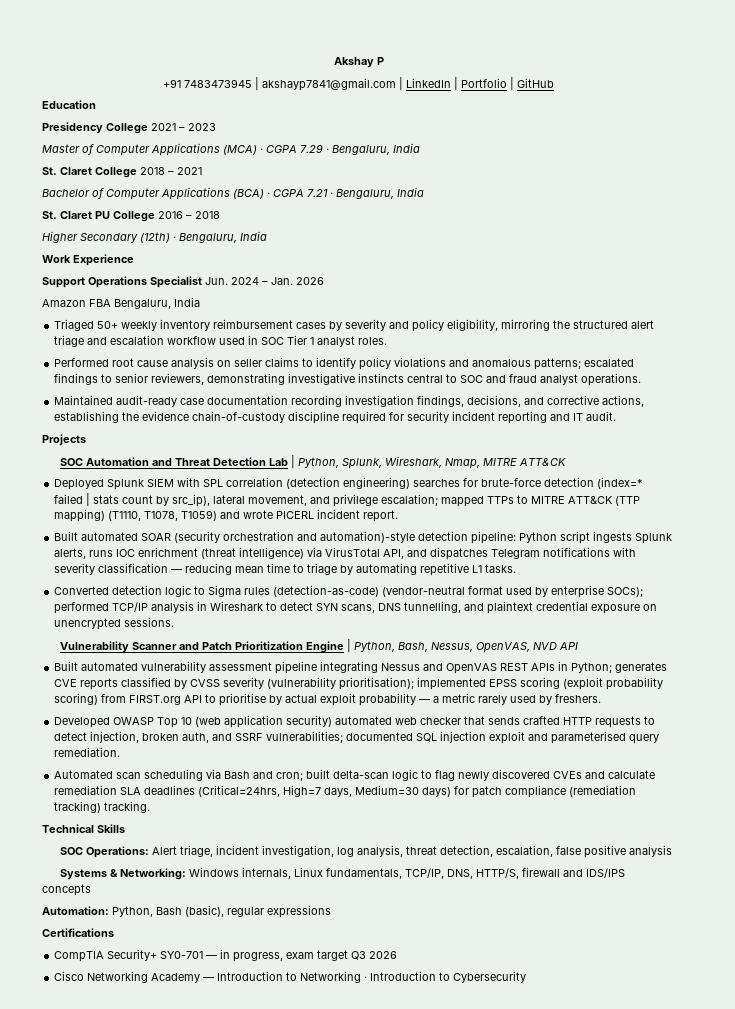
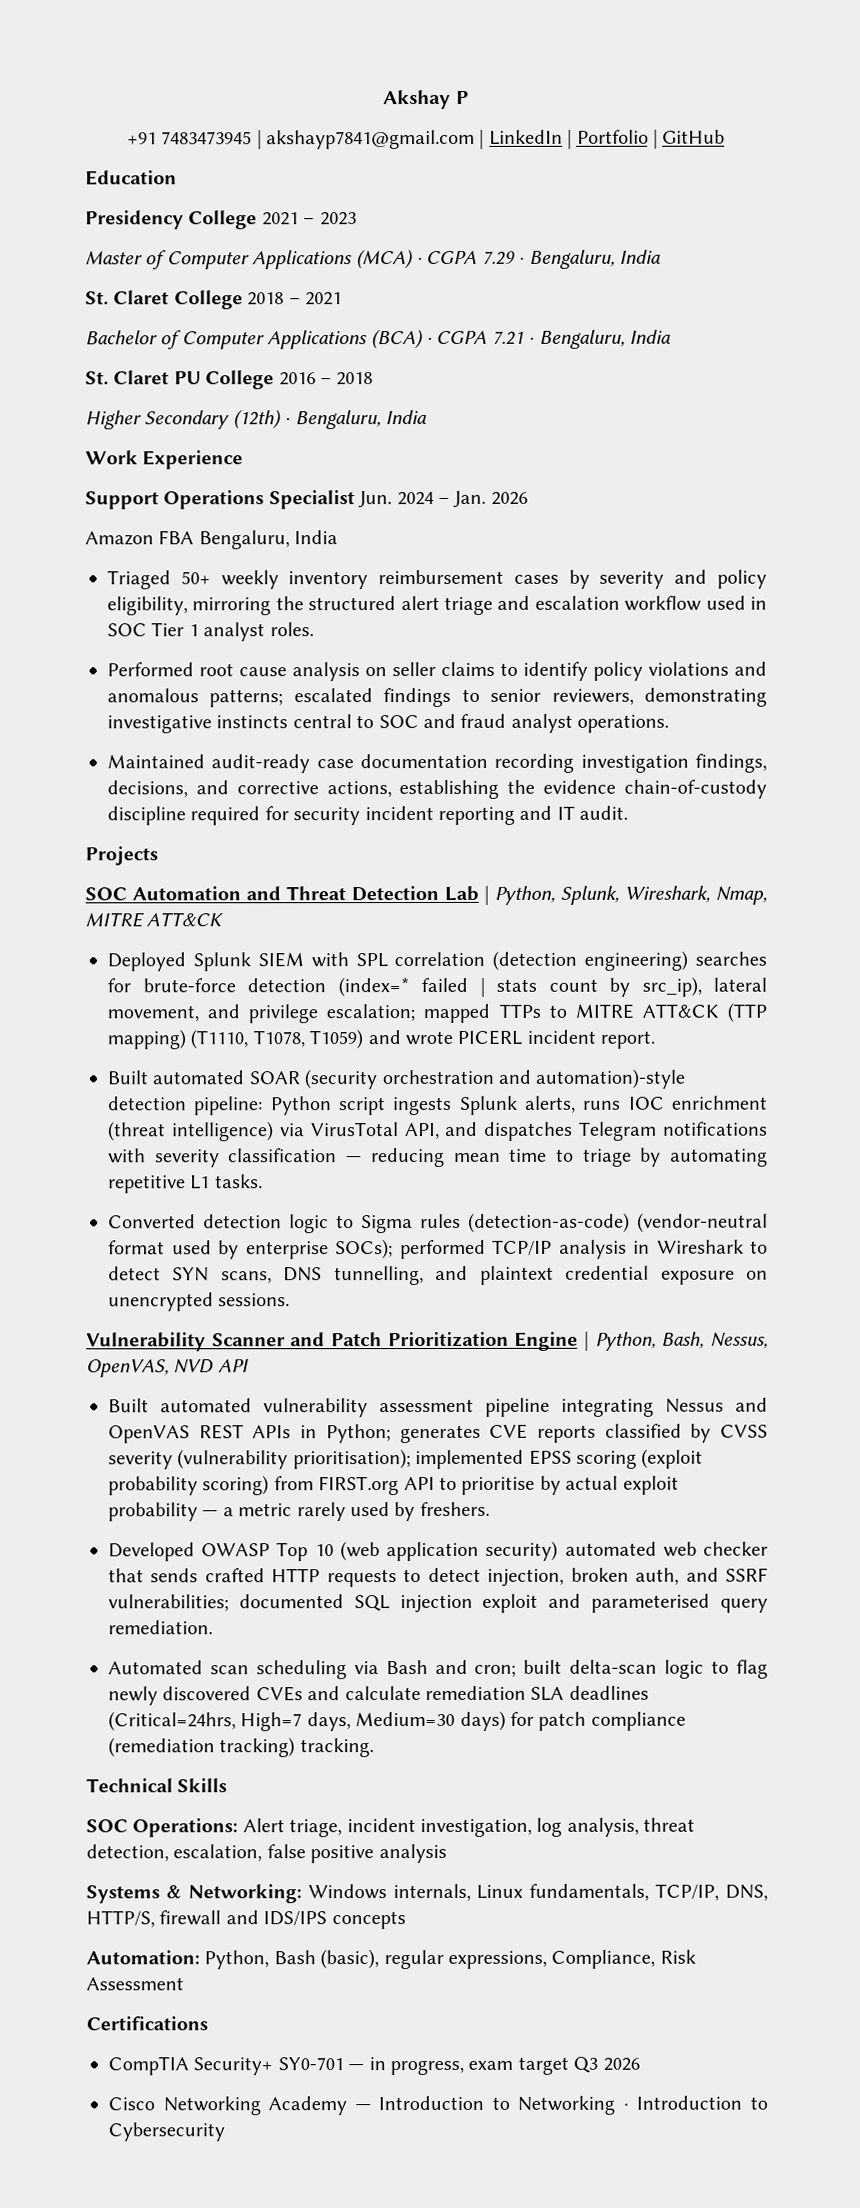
- Automation: Python, Bash (basic), regular expressions
+ Automation: Python, Bash (basic), regular expressions, Compliance, Risk Assessment

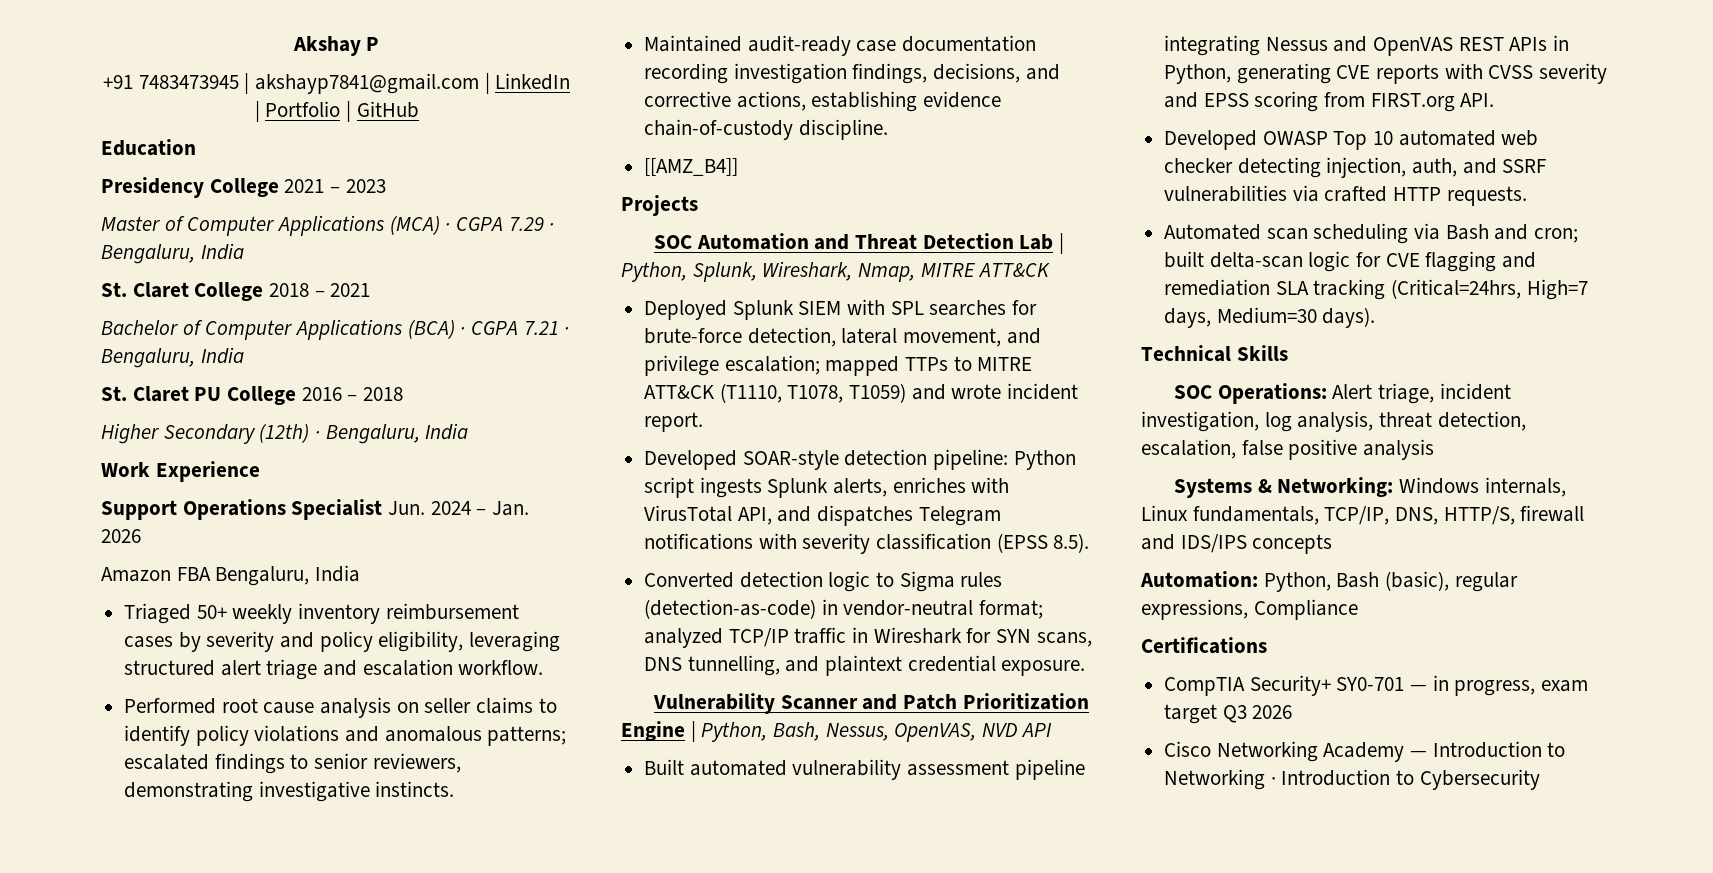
- Triaged 50+ weekly inventory reimbursement cases by severity and policy eligibility, mirroring the structured alert triage and escalation workflow used in SOC Tier 1 analyst roles.
+ Triaged 50+ weekly inventory reimbursement cases by severity and policy eligibility, leveraging structured alert triage and escalation workflow.
- Performed root cause analysis on seller claims to identify policy violations and anomalous patterns; escalated findings to senior reviewers, demonstrating investigative instincts central to SOC and fraud analyst operations.
+ Performed root cause analysis on seller claims to identify policy violations and anomalous patterns; escalated findings to senior reviewers, demonstrating investigative instincts.
- Maintained audit-ready case documentation recording investigation findings, decisions, and corrective actions, establishing the evidence chain-of-custody discipline required for security incident reporting and IT audit.
+ Maintained audit-ready case documentation recording investigation findings, decisions, and corrective actions, establishing evidence chain-of-custody discipline.
+ [[AMZ_B4]]
- Deployed Splunk SIEM with SPL correlation (detection engineering) searches for brute-force detection (index=* failed | stats count by src_ip), lateral movement, and privilege escalation; mapped TTPs to MITRE ATT&CK (TTP mapping) (T1110, T1078, T1059) and wrote PICERL incident report.
+ Deployed Splunk SIEM with SPL searches for brute-force detection, lateral movement, and privilege escalation; mapped TTPs to MITRE ATT&CK (T1110, T1078, T1059) and wrote incident report.
- Built automated SOAR (security orchestration and automation)-style detection pipeline: Python script ingests Splunk alerts, runs IOC enrichment (threat intelligence) via VirusTotal API, and dispatches Telegram notifications with severity classification — reducing mean time to triage by automating repetitive L1 tasks.
+ Developed SOAR-style detection pipeline: Python script ingests Splunk alerts, enriches with VirusTotal API, and dispatches Telegram notifications with severity classification (EPSS 8.5).
- Converted detection logic to Sigma rules (detection-as-code) (vendor-neutral format used by enterprise SOCs); performed TCP/IP analysis in Wireshark to detect SYN scans, DNS tunnelling, and plaintext credential exposure on unencrypted sessions.
+ Converted detection logic to Sigma rules (detection-as-code) in vendor-neutral format; analyzed TCP/IP traffic in Wireshark for SYN scans, DNS tunnelling, and plaintext credential exposure.
- Built automated vulnerability assessment pipeline integrating Nessus and OpenVAS REST APIs in Python; generates CVE reports classified by CVSS severity (vulnerability prioritisation); implemented EPSS scoring (exploit probability scoring) from FIRST.org API to prioritise by actual exploit probability — a metric rarely used by freshers.
- Developed OWASP Top 10 (web application security) automated web checker that sends crafted HTTP requests to detect injection, broken auth, and SSRF vulnerabilities; documented SQL injection exploit and parameterised query remediation.
+ Built automated vulnerability assessment pipeline integrating Nessus and OpenVAS REST APIs in Python, generating CVE reports with CVSS severity and EPSS scoring from FIRST.org API.
+ Developed OWASP Top 10 automated web checker detecting injection, auth, and SSRF vulnerabilities via crafted HTTP requests.
- Automated scan scheduling via Bash and cron; built delta-scan logic to flag newly discovered CVEs and calculate remediation SLA deadlines (Critical=24hrs, High=7 days, Medium=30 days) for patch compliance (remediation tracking) tracking.
+ Automated scan scheduling via Bash and cron; built delta-scan logic for CVE flagging and remediation SLA tracking (Critical=24hrs, High=7 days, Medium=30 days).
- Automation: Python, Bash (basic), regular expressions, Compliance, Risk Assessment
+ Automation: Python, Bash (basic), regular expressions, Compliance

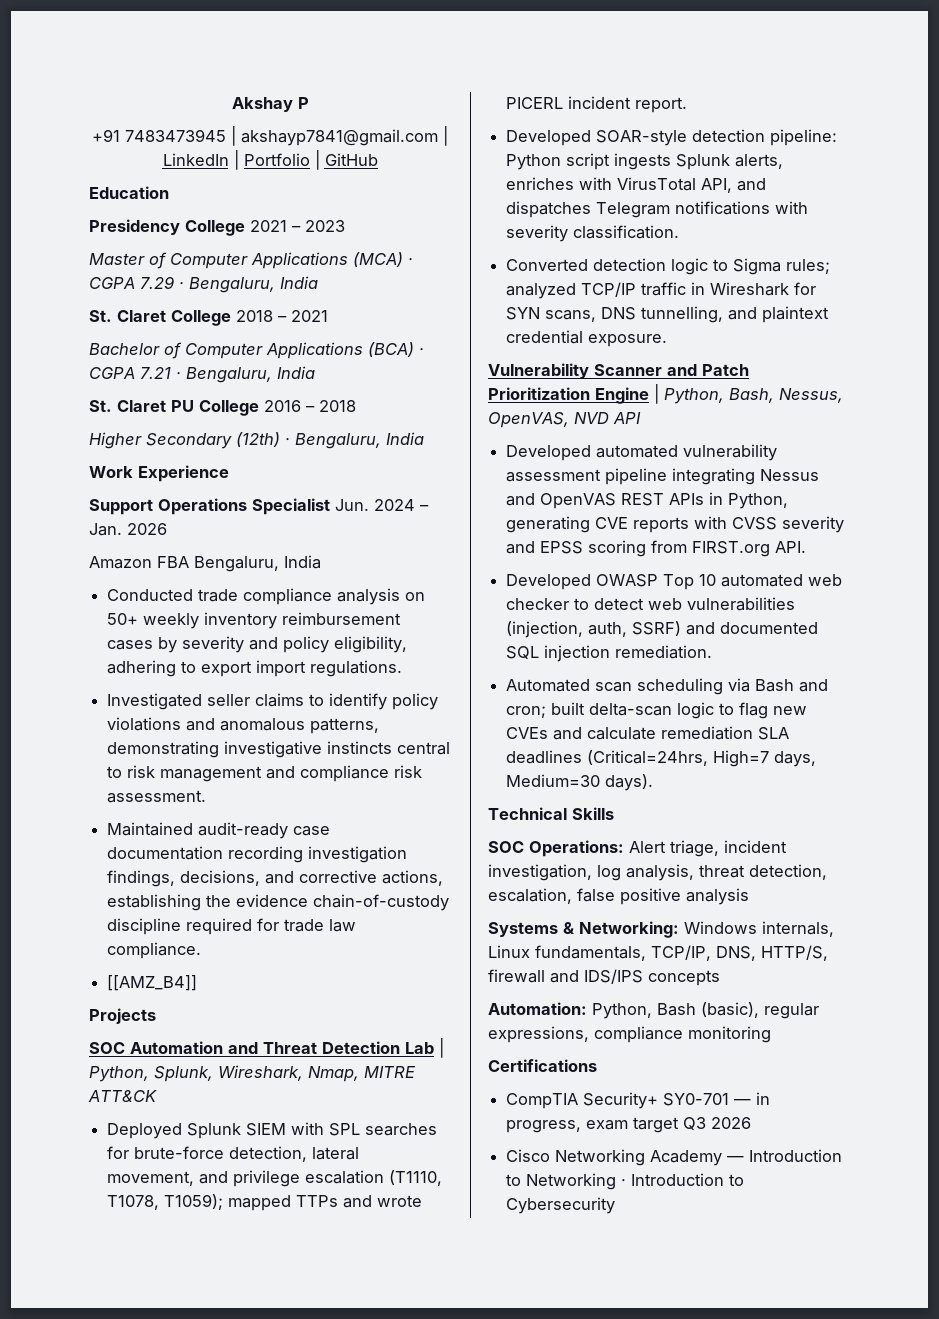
- Triaged 50+ weekly inventory reimbursement cases by severity and policy eligibility, leveraging structured alert triage and escalation workflow.
- Performed root cause analysis on seller claims to identify policy violations and anomalous patterns; escalated findings to senior reviewers, demonstrating investigative instincts.
+ Conducted trade compliance analysis on 50+ weekly inventory reimbursement cases by severity and policy eligibility, adhering to export import regulations.
+ Investigated seller claims to identify policy violations and anomalous patterns, demonstrating investigative instincts central to risk management and compliance risk assessment.
- Maintained audit-ready case documentation recording investigation findings, decisions, and corrective actions, establishing evidence chain-of-custody discipline.
+ Maintained audit-ready case documentation recording investigation findings, decisions, and corrective actions, establishing the evidence chain-of-custody discipline required for trade law compliance.
- Deployed Splunk SIEM with SPL searches for brute-force detection, lateral movement, and privilege escalation; mapped TTPs to MITRE ATT&CK (T1110, T1078, T1059) and wrote incident report.
+ Deployed Splunk SIEM with SPL searches for brute-force detection, lateral movement, and privilege escalation (T1110, T1078, T1059); mapped TTPs and wrote PICERL incident report.
- Developed SOAR-style detection pipeline: Python script ingests Splunk alerts, enriches with VirusTotal API, and dispatches Telegram notifications with severity classification (EPSS 8.5).
+ Developed SOAR-style detection pipeline: Python script ingests Splunk alerts, enriches with VirusTotal API, and dispatches Telegram notifications with severity classification.
- Converted detection logic to Sigma rules (detection-as-code) in vendor-neutral format; analyzed TCP/IP traffic in Wireshark for SYN scans, DNS tunnelling, and plaintext credential exposure.
+ Converted detection logic to Sigma rules; analyzed TCP/IP traffic in Wireshark for SYN scans, DNS tunnelling, and plaintext credential exposure.
- Built automated vulnerability assessment pipeline integrating Nessus and OpenVAS REST APIs in Python, generating CVE reports with CVSS severity and EPSS scoring from FIRST.org API.
+ Developed automated vulnerability assessment pipeline integrating Nessus and OpenVAS REST APIs in Python, generating CVE reports with CVSS severity and EPSS scoring from FIRST.org API.
- Developed OWASP Top 10 automated web checker detecting injection, auth, and SSRF vulnerabilities via crafted HTTP requests.
+ Developed OWASP Top 10 automated web checker to detect web vulnerabilities (injection, auth, SSRF) and documented SQL injection remediation.
- Automated scan scheduling via Bash and cron; built delta-scan logic for CVE flagging and remediation SLA tracking (Critical=24hrs, High=7 days, Medium=30 days).
+ Automated scan scheduling via Bash and cron; built delta-scan logic to flag new CVEs and calculate remediation SLA deadlines (Critical=24hrs, High=7 days, Medium=30 days).
- Automation: Python, Bash (basic), regular expressions, Compliance
+ Automation: Python, Bash (basic), regular expressions, compliance monitoring

